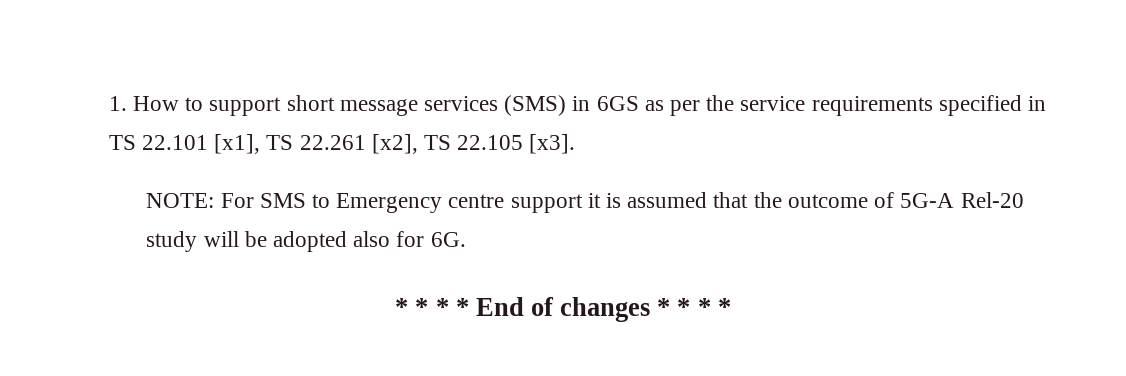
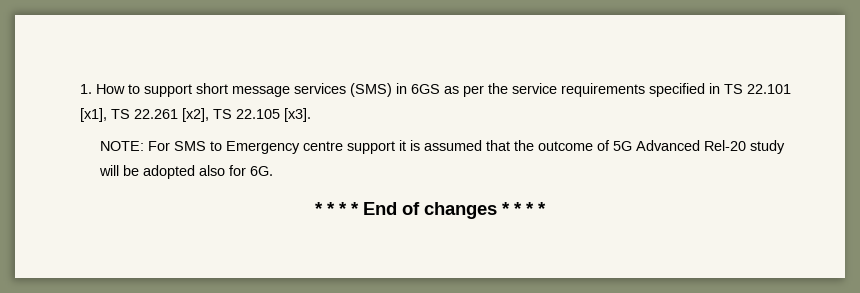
- NOTE: For SMS to Emergency centre support it is assumed that the outcome of 5G-A Rel-20 study will be adopted also for 6G.
+ NOTE: For SMS to Emergency centre support it is assumed that the outcome of 5G Advanced Rel-20 study will be adopted also for 6G.

